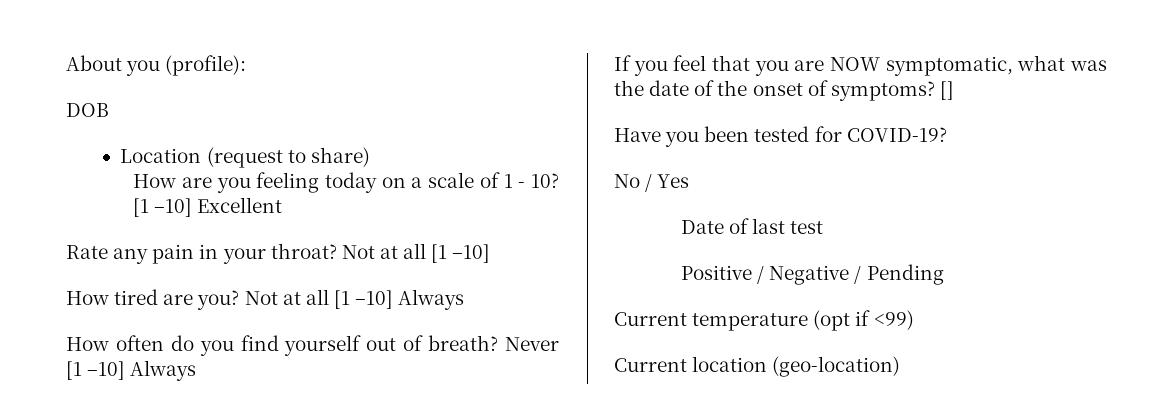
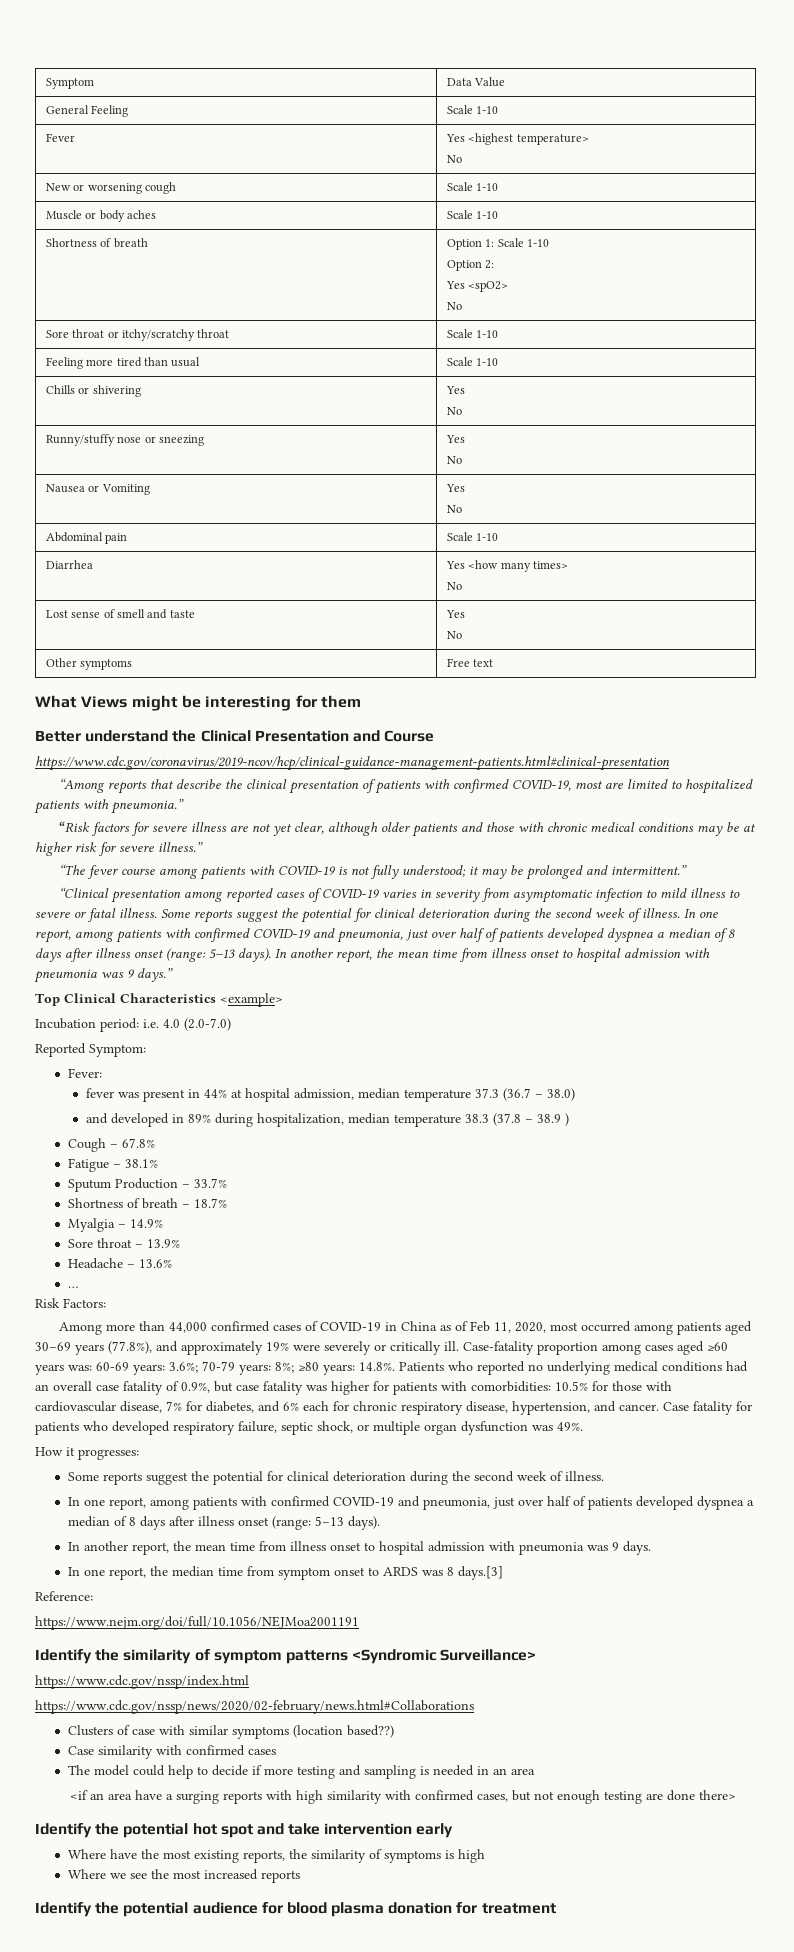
- About you (profile):
- DOB
- Location (request to share)
- How are you feeling today on a scale of 1 - 10? [1 –10] Excellent
- Rate any pain in your throat? Not at all [1 –10]
- How tired are you? Not at all [1 –10] Always
- How often do you find yourself out of breath? Never [1 –10] Always
- If you feel that you are NOW symptomatic, what was the date of the onset of symptoms? []
- Have you been tested for COVID-19?
- No / Yes
- Date of last test
- Positive / Negative / Pending
- Current temperature (opt if <99)
- Current location (geo-location)
+ Symptom | Data Value
+ General Feeling | Scale 1-10
+ Fever | Yes <highest temperature>
+ No
+ New or worsening cough | Scale 1-10
+ Muscle or body aches | Scale 1-10
+ Shortness of breath | Option 1: Scale 1-10
+ Option 2:
+ Yes <spO2>
+ No
+ Sore throat or itchy/scratchy throat | Scale 1-10
+ Feeling more tired than usual | Scale 1-10
+ Chills or shivering | Yes
+ No
+ Runny/stuffy nose or sneezing | Yes
+ No
+ Nausea or Vomiting | Yes
+ No
+ Abdominal pain | Scale 1-10
+ Diarrhea | Yes <how many times>
+ No
+ Lost sense of smell and taste | Yes
+ No
+ Other symptoms | Free text
+ What Views might be interesting for them
+ Better understand the Clinical Presentation and Course
+ https://www.cdc.gov/coronavirus/2019-ncov/hcp/clinical-guidance-management-patients.html#clinical-presentation
+ “Among reports that describe the clinical presentation of patients with confirmed COVID-19, most are limited to hospitalized patients with pneumonia.”
+ “Risk factors for severe illness are not yet clear, although older patients and those with chronic medical conditions may be at higher risk for severe illness.”
+ “The fever course among patients with COVID-19 is not fully understood; it may be prolonged and intermittent.”
+ “Clinical presentation among reported cases of COVID-19 varies in severity from asymptomatic infection to mild illness to severe or fatal illness. Some reports suggest the potential for clinical deterioration during the second week of illness. In one report, among patients with confirmed COVID-19 and pneumonia, just over half of patients developed dyspnea a median of 8 days after illness onset (range: 5–13 days). In another report, the mean time from illness onset to hospital admission with pneumonia was 9 days.”
+ Top Clinical Characteristics <example>
+ Incubation period: i.e. 4.0 (2.0-7.0)
+ Reported Symptom:
+ Fever:
+ fever was present in 44% at hospital admission, median temperature 37.3 (36.7 – 38.0)
+ and developed in 89% during hospitalization, median temperature 38.3 (37.8 – 38.9 )
+ Cough – 67.8%
+ Fatigue – 38.1%
+ Sputum Production – 33.7%
+ Shortness of breath – 18.7%
+ Myalgia – 14.9%
+ Sore throat – 13.9%
+ Headache – 13.6%
+ …
+ Risk Factors:
+ Among more than 44,000 confirmed cases of COVID-19 in China as of Feb 11, 2020, most occurred among patients aged 30–69 years (77.8%), and approximately 19% were severely or critically ill. Case-fatality proportion among cases aged ≥60 years was: 60-69 years: 3.6%; 70-79 years: 8%; ≥80 years: 14.8%. Patients who reported no underlying medical conditions had an overall case fatality of 0.9%, but case fatality was higher for patients with comorbidities: 10.5% for those with cardiovascular disease, 7% for diabetes, and 6% each for chronic respiratory disease, hypertension, and cancer. Case fatality for patients who developed respiratory failure, septic shock, or multiple organ dysfunction was 49%.
+ How it progresses:
+ Some reports suggest the potential for clinical deterioration during the second week of illness.
+ In one report, among patients with confirmed COVID-19 and pneumonia, just over half of patients developed dyspnea a median of 8 days after illness onset (range: 5–13 days).
+ In another report, the mean time from illness onset to hospital admission with pneumonia was 9 days.
+ In one report, the median time from symptom onset to ARDS was 8 days.[3]
+ Reference:
+ https://www.nejm.org/doi/full/10.1056/NEJMoa2001191
+ Identify the similarity of symptom patterns <Syndromic Surveillance>
+ https://www.cdc.gov/nssp/index.html
+ https://www.cdc.gov/nssp/news/2020/02-february/news.html#Collaborations
+ Clusters of case with similar symptoms (location based??)
+ Case similarity with confirmed cases
+ The model could help to decide if more testing and sampling is needed in an area
+ <if an area have a surging reports with high similarity with confirmed cases, but not enough testing are done there>
+ Identify the potential hot spot and take intervention early
+ Where have the most existing reports, the similarity of symptoms is high
+ Where we see the most increased reports
+ Identify the potential audience for blood plasma donation for treatment

